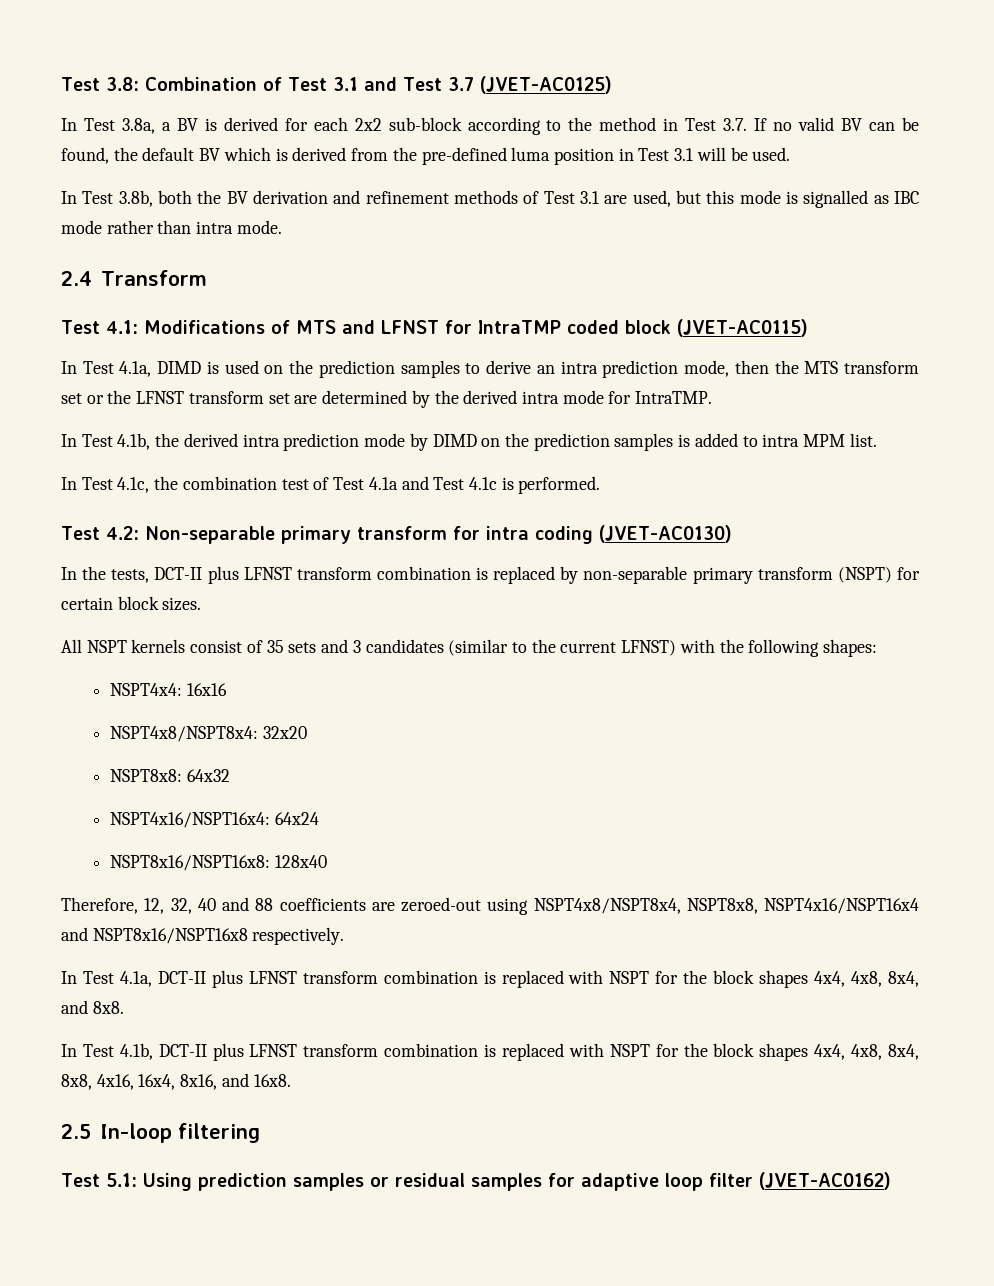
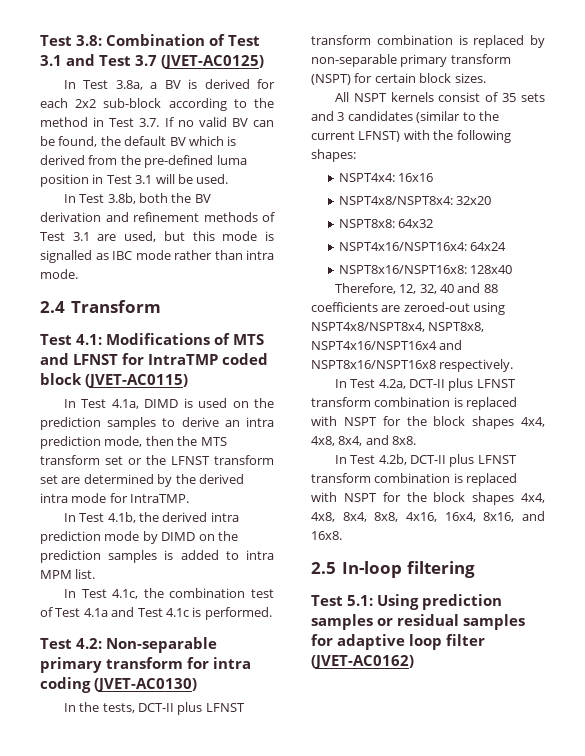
- In Test 4.1a, DCT-II plus LFNST transform combination is replaced with NSPT for the block shapes 4x4, 4x8, 8x4, and 8x8.
+ In Test 4.2a, DCT-II plus LFNST transform combination is replaced with NSPT for the block shapes 4x4, 4x8, 8x4, and 8x8.
- In Test 4.1b, DCT-II plus LFNST transform combination is replaced with NSPT for the block shapes 4x4, 4x8, 8x4, 8x8, 4x16, 16x4, 8x16, and 16x8.
+ In Test 4.2b, DCT-II plus LFNST transform combination is replaced with NSPT for the block shapes 4x4, 4x8, 8x4, 8x8, 4x16, 16x4, 8x16, and 16x8.

